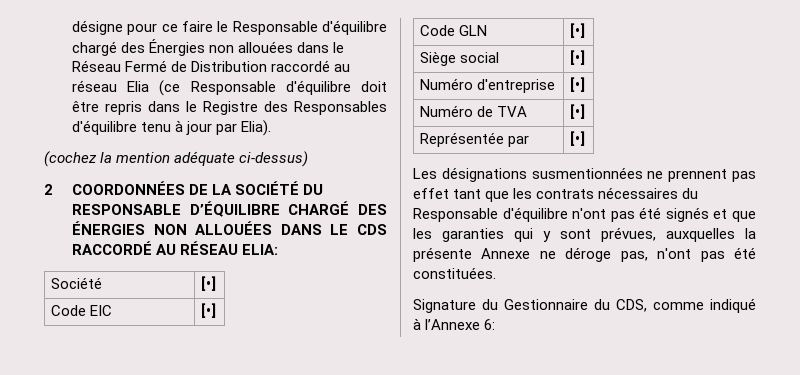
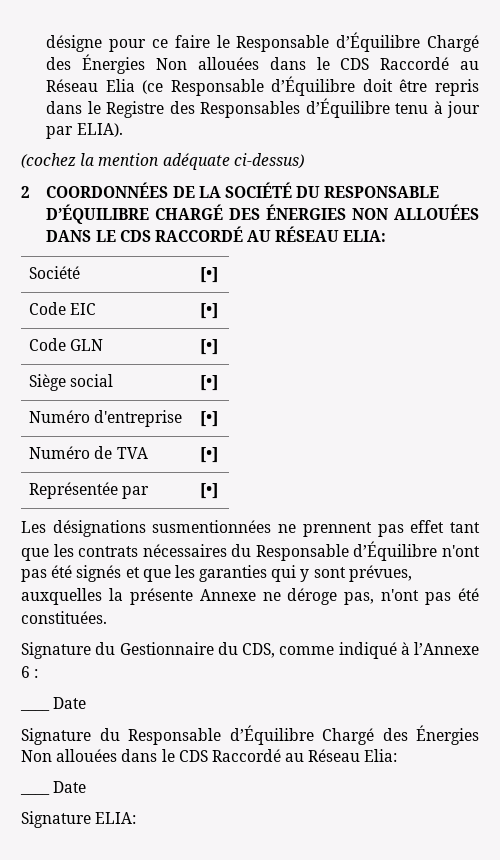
- désigne pour ce faire le Responsable d'équilibre chargé des Énergies non allouées dans le Réseau Fermé de Distribution raccordé au réseau Elia (ce Responsable d'équilibre doit être repris dans le Registre des Responsables d'équilibre tenu à jour par Elia).
+ désigne pour ce faire le Responsable d’Équilibre Chargé des Énergies Non allouées dans le CDS Raccordé au Réseau Elia (ce Responsable d’Équilibre doit être repris dans le Registre des Responsables d’Équilibre tenu à jour par ELIA).
- Les désignations susmentionnées ne prennent pas effet tant que les contrats nécessaires du Responsable d'équilibre n'ont pas été signés et que les garanties qui y sont prévues, auxquelles la présente Annexe ne déroge pas, n'ont pas été constituées.
+ Les désignations susmentionnées ne prennent pas effet tant que les contrats nécessaires du Responsable d’Équilibre n'ont pas été signés et que les garanties qui y sont prévues, auxquelles la présente Annexe ne déroge pas, n'ont pas été constituées.
- Signature du Gestionnaire du CDS, comme indiqué à l’Annexe 6:
+ Signature du Gestionnaire du CDS, comme indiqué à l’Annexe 6 :
+ ____ Date
+ Signature du Responsable d’Équilibre Chargé des Énergies Non allouées dans le CDS Raccordé au Réseau Elia:
+ ____ Date
+ Signature ELIA:

